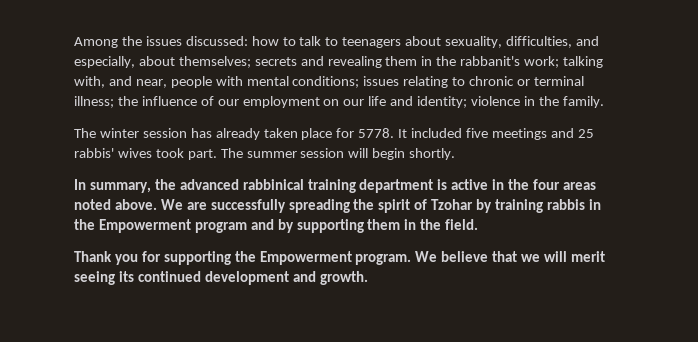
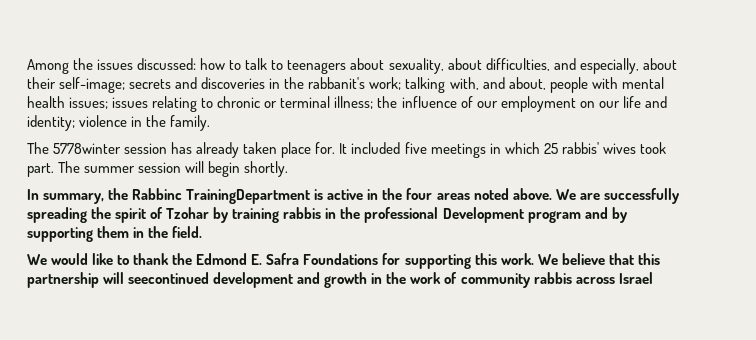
- Among the issues discussed: how to talk to teenagers about sexuality, difficulties, and especially, about themselves; secrets and revealing them in the rabbanit's work; talking with, and near, people with mental conditions; issues relating to chronic or terminal illness; the influence of our employment on our life and identity; violence in the family.
+ Among the issues discussed: how to talk to teenagers about sexuality, about difficulties, and especially, about their self-image; secrets and discoveries in the rabbanit's work; talking with, and about, people with mental health issues; issues relating to chronic or terminal illness; the influence of our employment on our life and identity; violence in the family.
- The winter session has already taken place for 5778.
+ The 5778winter session has already taken place for.
- It included five meetings and 25 rabbis' wives took part.
+ It included five meetings in which 25 rabbis' wives took part.
- In summary, the advanced rabbinical training department is active in the four areas noted above.
+ In summary, the Rabbinc TrainingDepartment is active in the four areas noted above.
- We are successfully spreading the spirit of Tzohar by training rabbis in the Empowerment program and by supporting them in the field.
+ We are successfully spreading the spirit of Tzohar by training rabbis in the professional Development program and by supporting them in the field.
- Thank you for supporting the Empowerment program. We believe that we will merit seeing its continued development and growth.
+ We would like to thank the Edmond E. Safra Foundations for supporting this work. We believe that this partnership will seecontinued development and growth in the work of community rabbis across Israel

